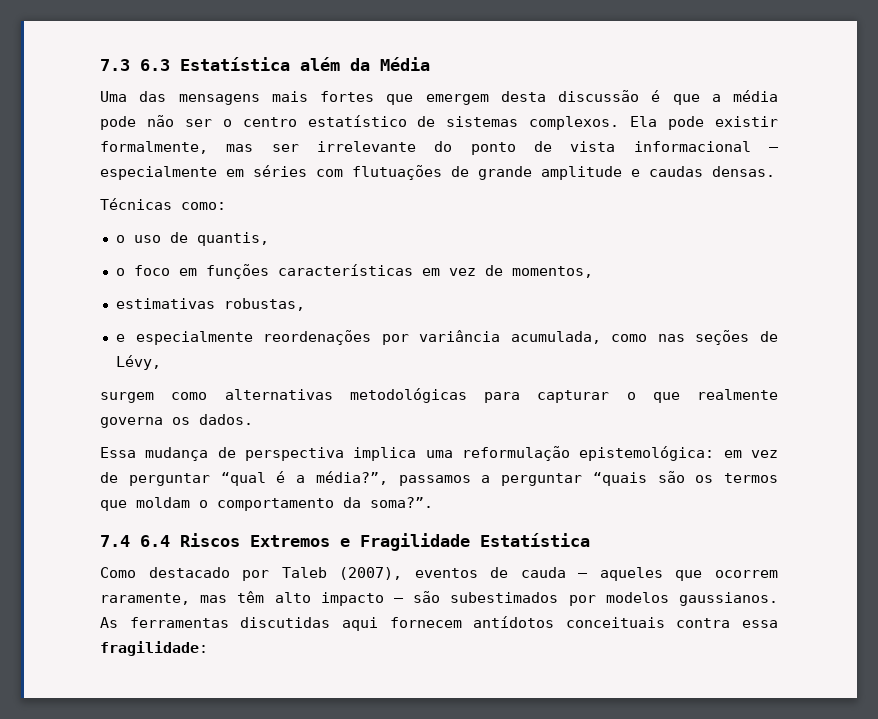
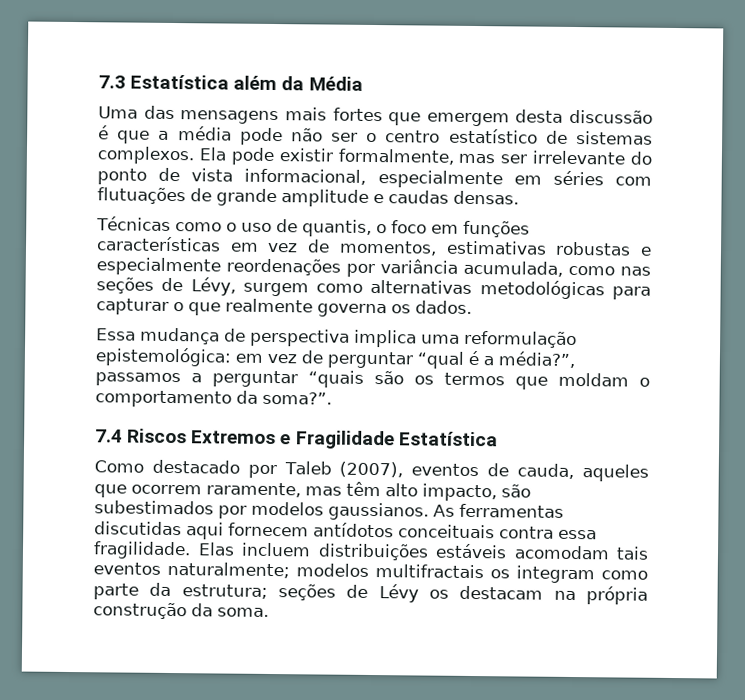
- 7.3 6.3 Estatística além da Média
+ 7.3 Estatística além da Média
- Ela pode existir formalmente, mas ser irrelevante do ponto de vista informacional — especialmente em séries com flutuações de grande amplitude e caudas densas.
+ Ela pode existir formalmente, mas ser irrelevante do ponto de vista informacional, especialmente em séries com flutuações de grande amplitude e caudas densas.
- Técnicas como:
- o uso de quantis,
- o foco em funções características em vez de momentos,
- estimativas robustas,
- e especialmente reordenações por variância acumulada, como nas seções de Lévy,
- surgem como alternativas metodológicas para capturar o que realmente governa os dados.
+ Técnicas como o uso de quantis, o foco em funções características em vez de momentos, estimativas robustas e especialmente reordenações por variância acumulada, como nas seções de Lévy, surgem como alternativas metodológicas para capturar o que realmente governa os dados.
- 7.4 6.4 Riscos Extremos e Fragilidade Estatística
+ 7.4 Riscos Extremos e Fragilidade Estatística
- Como destacado por Taleb (2007), eventos de cauda — aqueles que ocorrem raramente, mas têm alto impacto — são subestimados por modelos gaussianos.
+ Como destacado por Taleb (2007), eventos de cauda, aqueles que ocorrem raramente, mas têm alto impacto, são subestimados por modelos gaussianos.
- As ferramentas discutidas aqui fornecem antídotos conceituais contra essa fragilidade:
+ As ferramentas discutidas aqui fornecem antídotos conceituais contra essa fragilidade. Elas incluem distribuições estáveis acomodam tais eventos naturalmente; modelos multifractais os integram como parte da estrutura; seções de Lévy os destacam na própria construção da soma.

